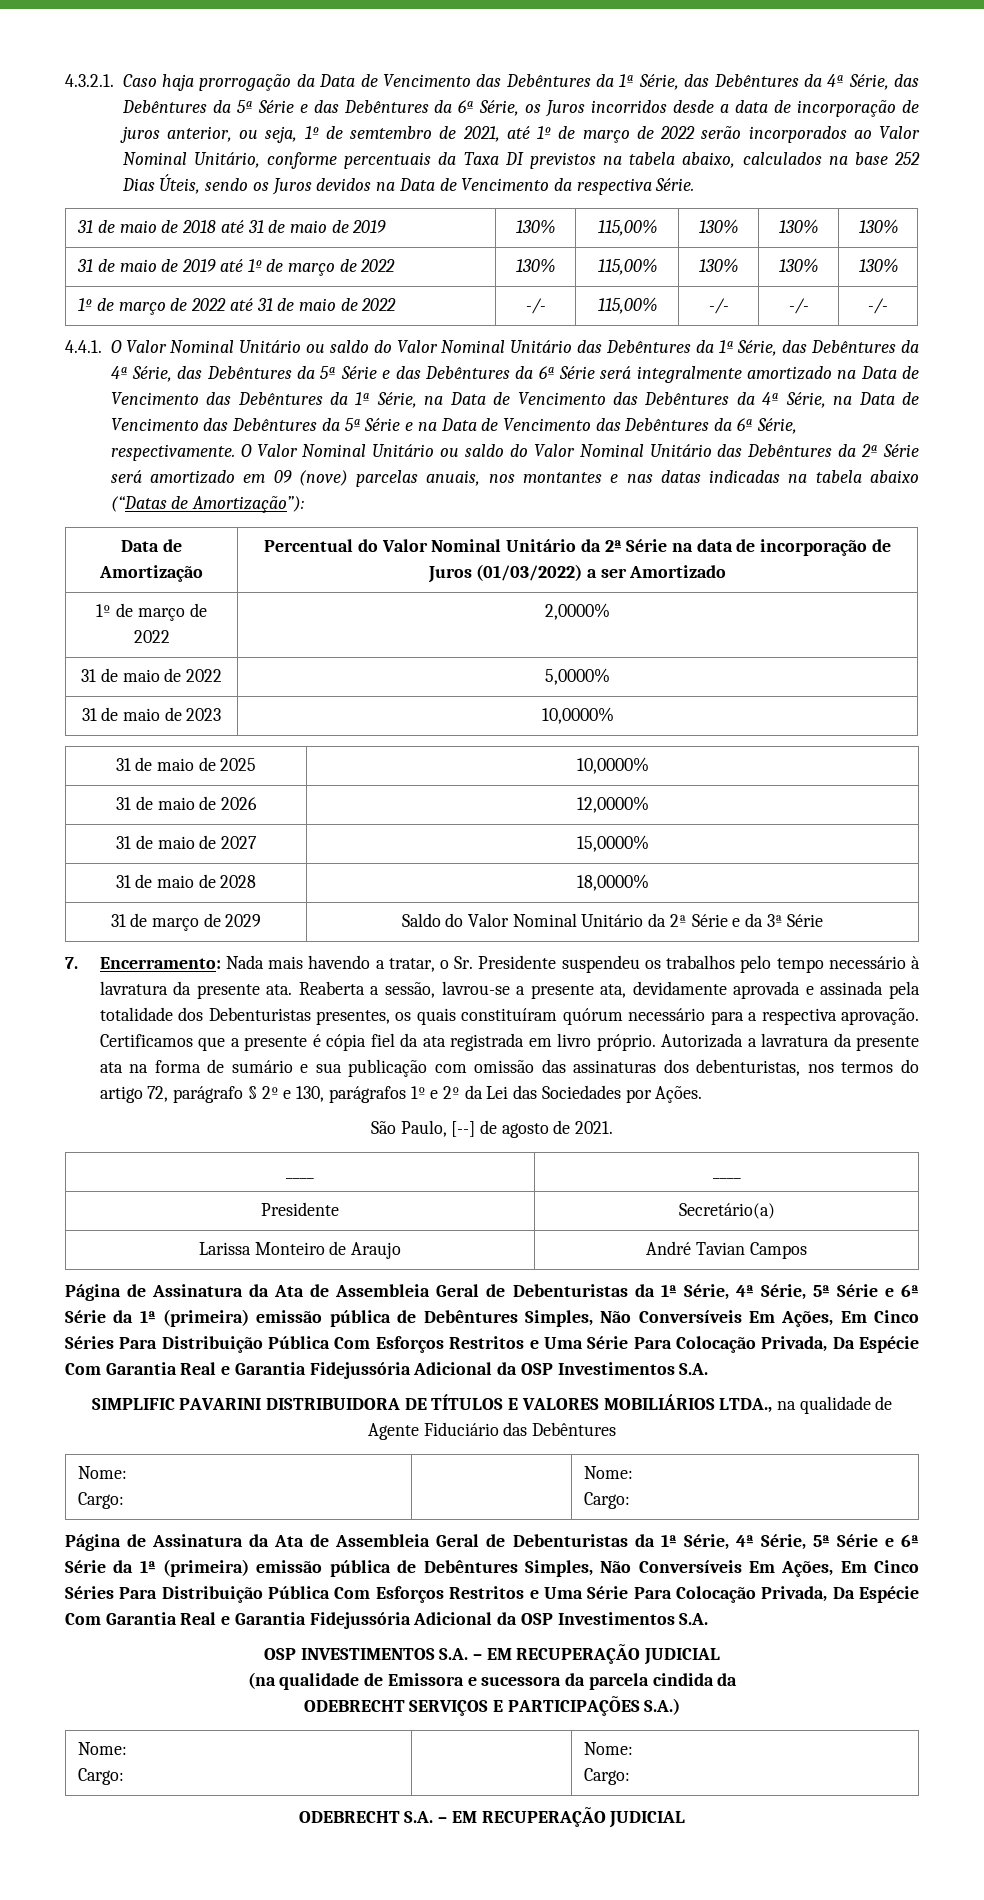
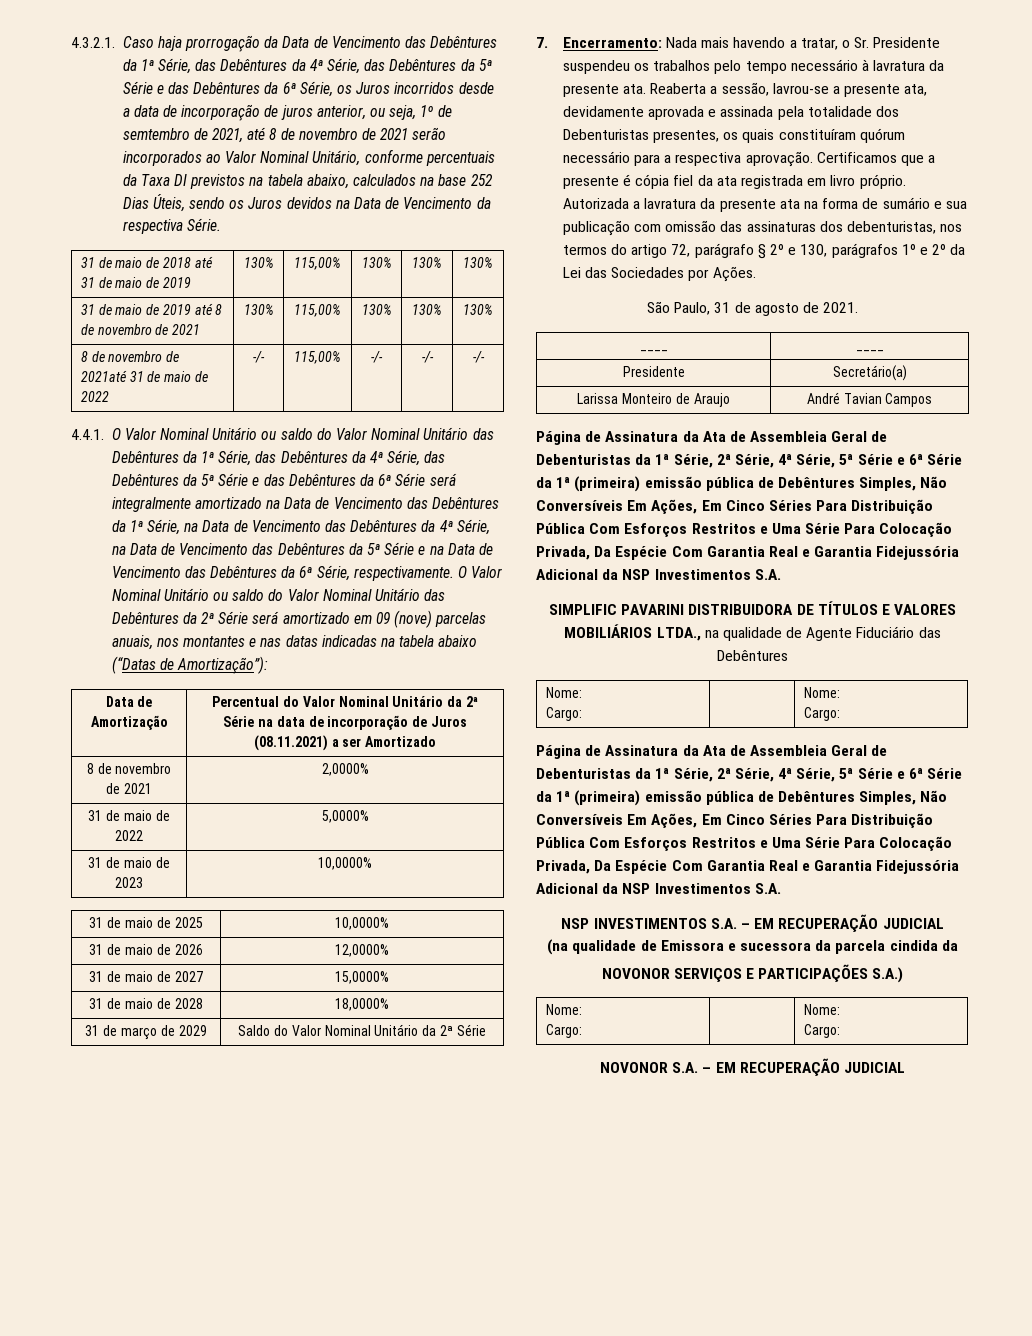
- 4.3.2.1. Caso haja prorrogação da Data de Vencimento das Debêntures da 1ª Série, das Debêntures da 4ª Série, das Debêntures da 5ª Série e das Debêntures da 6ª Série, os Juros incorridos desde a data de incorporação de juros anterior, ou seja, 1º de semtembro de 2021, até 1º de março de 2022 serão incorporados ao Valor Nominal Unitário, conforme percentuais da Taxa DI previstos na tabela abaixo, calculados na base 252 Dias Úteis, sendo os Juros devidos na Data de Vencimento da respectiva Série.
+ 4.3.2.1. Caso haja prorrogação da Data de Vencimento das Debêntures da 1ª Série, das Debêntures da 4ª Série, das Debêntures da 5ª Série e das Debêntures da 6ª Série, os Juros incorridos desde a data de incorporação de juros anterior, ou seja, 1º de semtembro de 2021, até 8 de novembro de 2021 serão incorporados ao Valor Nominal Unitário, conforme percentuais da Taxa DI previstos na tabela abaixo, calculados na base 252 Dias Úteis, sendo os Juros devidos na Data de Vencimento da respectiva Série.
- 31 de maio de 2019 até 1º de março de 2022 | 130% | 115,00% | 130% | 130% | 130%
- 1º de março de 2022 até 31 de maio de 2022 | -/- | 115,00% | -/- | -/- | -/-
+ 31 de maio de 2019 até 8 de novembro de 2021 | 130% | 115,00% | 130% | 130% | 130%
+ 8 de novembro de 2021até 31 de maio de 2022 | -/- | 115,00% | -/- | -/- | -/-
- Data de Amortização | Percentual do Valor Nominal Unitário da 2ª Série na data de incorporação de Juros (01/03/2022) a ser Amortizado
+ Data de Amortização | Percentual do Valor Nominal Unitário da 2ª Série na data de incorporação de Juros (08.11.2021) a ser Amortizado
- 1º de março de 2022 | 2,0000%
+ 8 de novembro de 2021 | 2,0000%
- 31 de março de 2029 | Saldo do Valor Nominal Unitário da 2ª Série e da 3ª Série
+ 31 de março de 2029 | Saldo do Valor Nominal Unitário da 2ª Série
- São Paulo, [--] de agosto de 2021.
+ São Paulo, 31 de agosto de 2021.
  Larissa Monteiro de Araujo | André Tavian Campos
- Página de Assinatura da Ata de Assembleia Geral de Debenturistas da 1ª Série, 4ª Série, 5ª Série e 6ª Série da 1ª (primeira) emissão pública de Debêntures Simples, Não Conversíveis Em Ações, Em Cinco Séries Para Distribuição Pública Com Esforços Restritos e Uma Série Para Colocação Privada, Da Espécie Com Garantia Real e Garantia Fidejussória Adicional da OSP Investimentos S.A.
+ Página de Assinatura da Ata de Assembleia Geral de Debenturistas da 1ª Série, 2ª Série, 4ª Série, 5ª Série e 6ª Série da 1ª (primeira) emissão pública de Debêntures Simples, Não Conversíveis Em Ações, Em Cinco Séries Para Distribuição Pública Com Esforços Restritos e Uma Série Para Colocação Privada, Da Espécie Com Garantia Real e Garantia Fidejussória Adicional da NSP Investimentos S.A.
  SIMPLIFIC PAVARINI DISTRIBUIDORA DE TÍTULOS E VALORES MOBILIÁRIOS LTDA., na qualidade de Agente Fiduciário das Debêntures
  Nome:
  Cargo: | | Nome:
  Cargo:
- Página de Assinatura da Ata de Assembleia Geral de Debenturistas da 1ª Série, 4ª Série, 5ª Série e 6ª Série da 1ª (primeira) emissão pública de Debêntures Simples, Não Conversíveis Em Ações, Em Cinco Séries Para Distribuição Pública Com Esforços Restritos e Uma Série Para Colocação Privada, Da Espécie Com Garantia Real e Garantia Fidejussória Adicional da OSP Investimentos S.A.
- OSP INVESTIMENTOS S.A. – EM RECUPERAÇÃO JUDICIAL
+ Página de Assinatura da Ata de Assembleia Geral de Debenturistas da 1ª Série, 2ª Série, 4ª Série, 5ª Série e 6ª Série da 1ª (primeira) emissão pública de Debêntures Simples, Não Conversíveis Em Ações, Em Cinco Séries Para Distribuição Pública Com Esforços Restritos e Uma Série Para Colocação Privada, Da Espécie Com Garantia Real e Garantia Fidejussória Adicional da NSP Investimentos S.A.
+ NSP INVESTIMENTOS S.A. – EM RECUPERAÇÃO JUDICIAL
- ODEBRECHT SERVIÇOS E PARTICIPAÇÕES S.A.)
+ NOVONOR SERVIÇOS E PARTICIPAÇÕES S.A.)
- ODEBRECHT S.A. – EM RECUPERAÇÃO JUDICIAL
+ NOVONOR S.A. – EM RECUPERAÇÃO JUDICIAL

